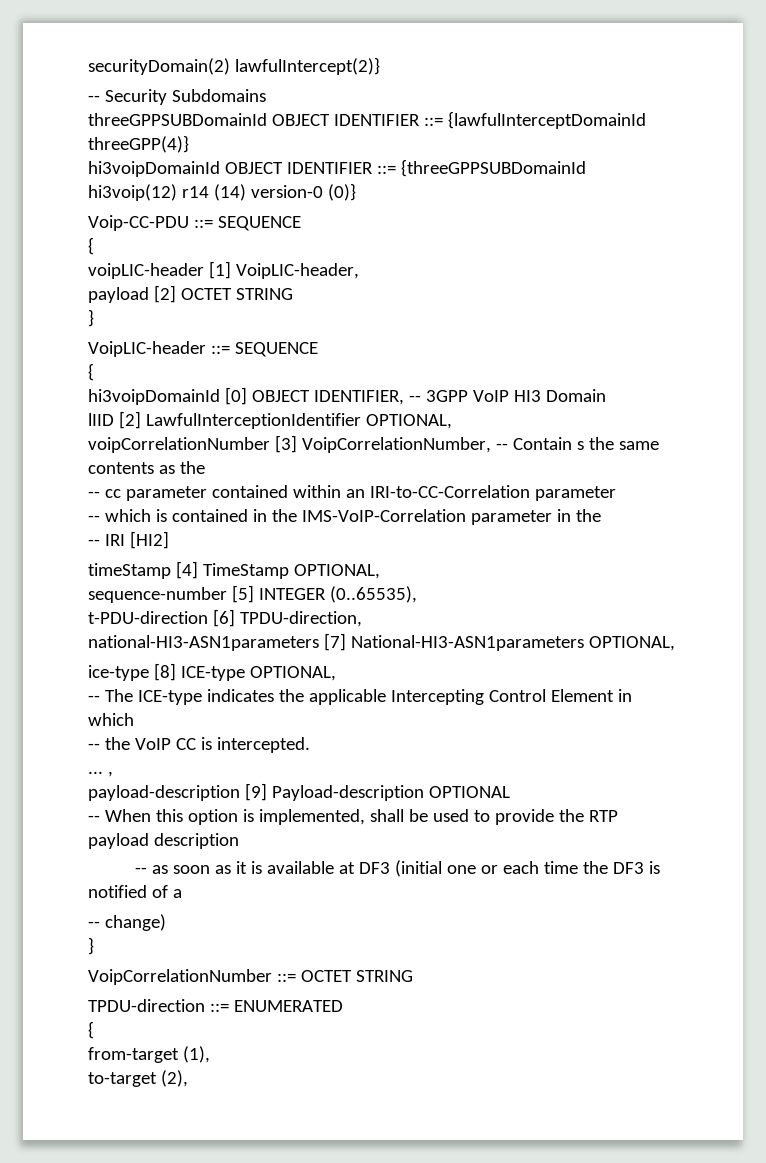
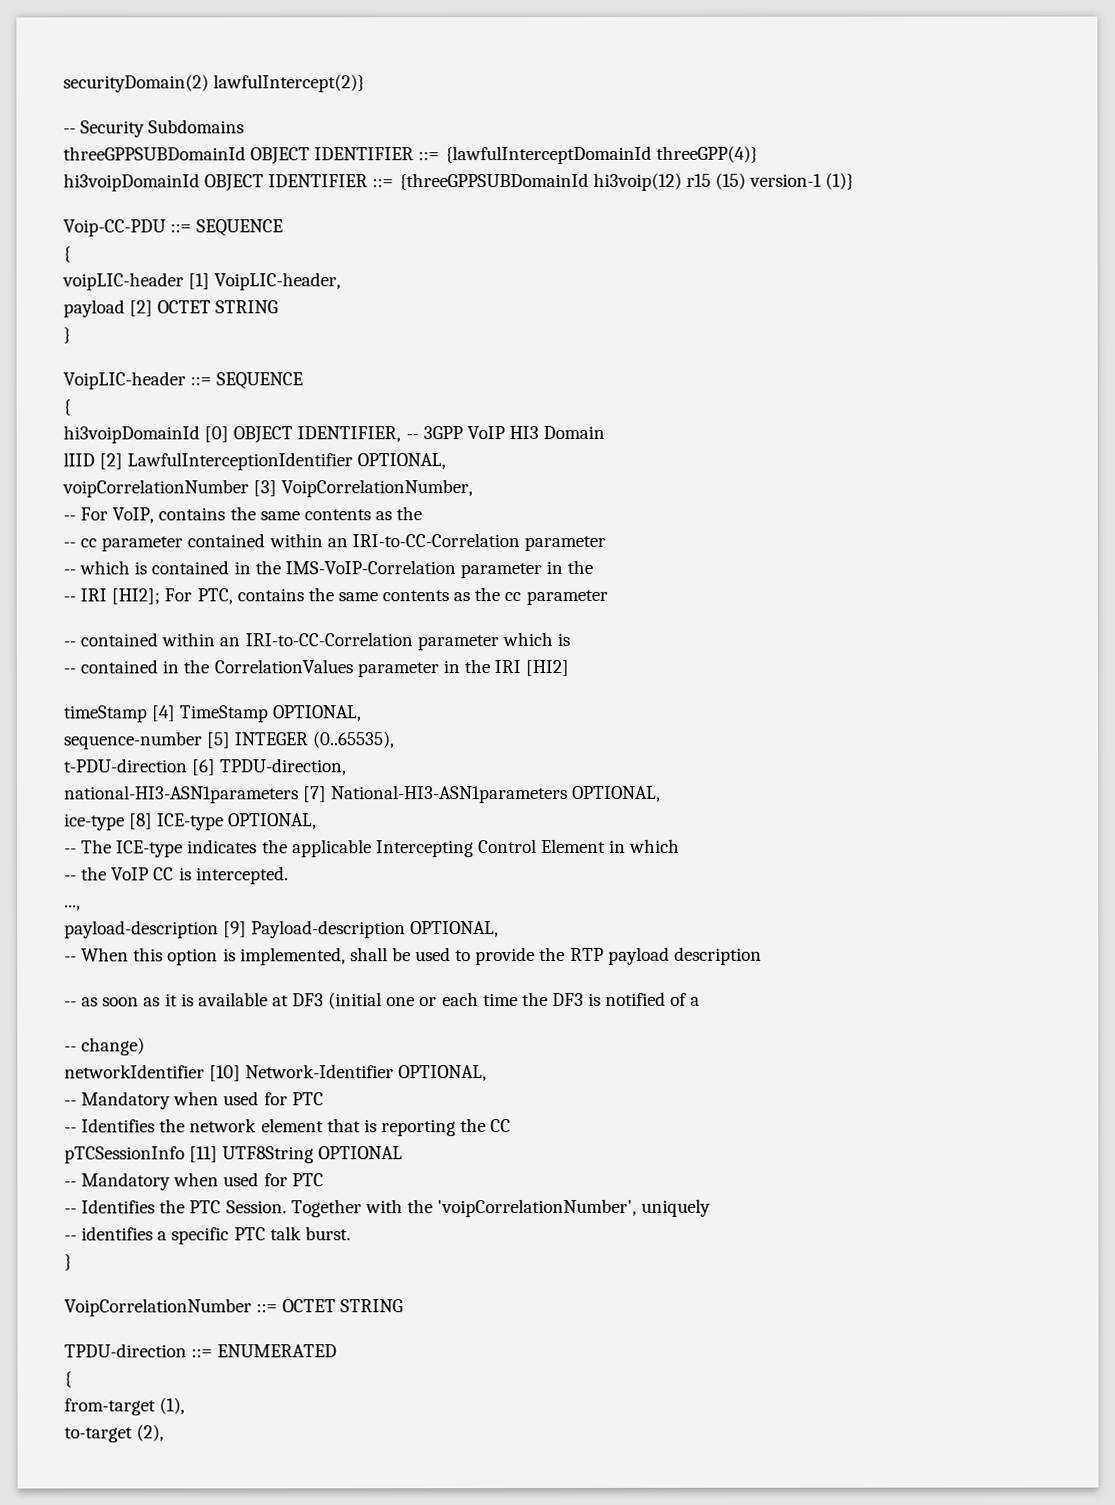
- hi3voipDomainId OBJECT IDENTIFIER ::= {threeGPPSUBDomainId hi3voip(12) r14 (14) version-0 (0)}
+ hi3voipDomainId OBJECT IDENTIFIER ::= {threeGPPSUBDomainId hi3voip(12) r15 (15) version-1 (1)}
- voipCorrelationNumber [3] VoipCorrelationNumber, -- Contain s the same contents as the
+ voipCorrelationNumber [3] VoipCorrelationNumber,
+ -- For VoIP, contains the same contents as the
- -- IRI [HI2]
+ -- IRI [HI2]; For PTC, contains the same contents as the cc parameter
+ -- contained within an IRI-to-CC-Correlation parameter which is
+ -- contained in the CorrelationValues parameter in the IRI [HI2]
- ... ,
+ ...,
- payload-description [9] Payload-description OPTIONAL
+ payload-description [9] Payload-description OPTIONAL,
+ networkIdentifier [10] Network-Identifier OPTIONAL,
+ -- Mandatory when used for PTC
+ -- Identifies the network element that is reporting the CC
+ pTCSessionInfo [11] UTF8String OPTIONAL
+ -- Mandatory when used for PTC
+ -- Identifies the PTC Session. Together with the 'voipCorrelationNumber', uniquely
+ -- identifies a specific PTC talk burst.

